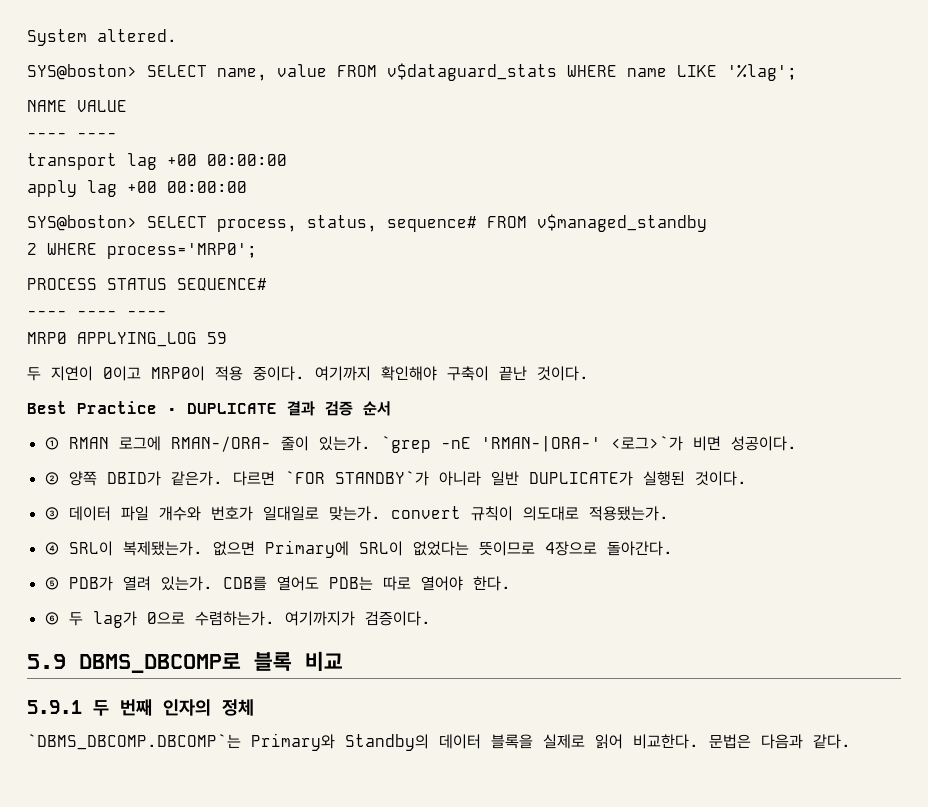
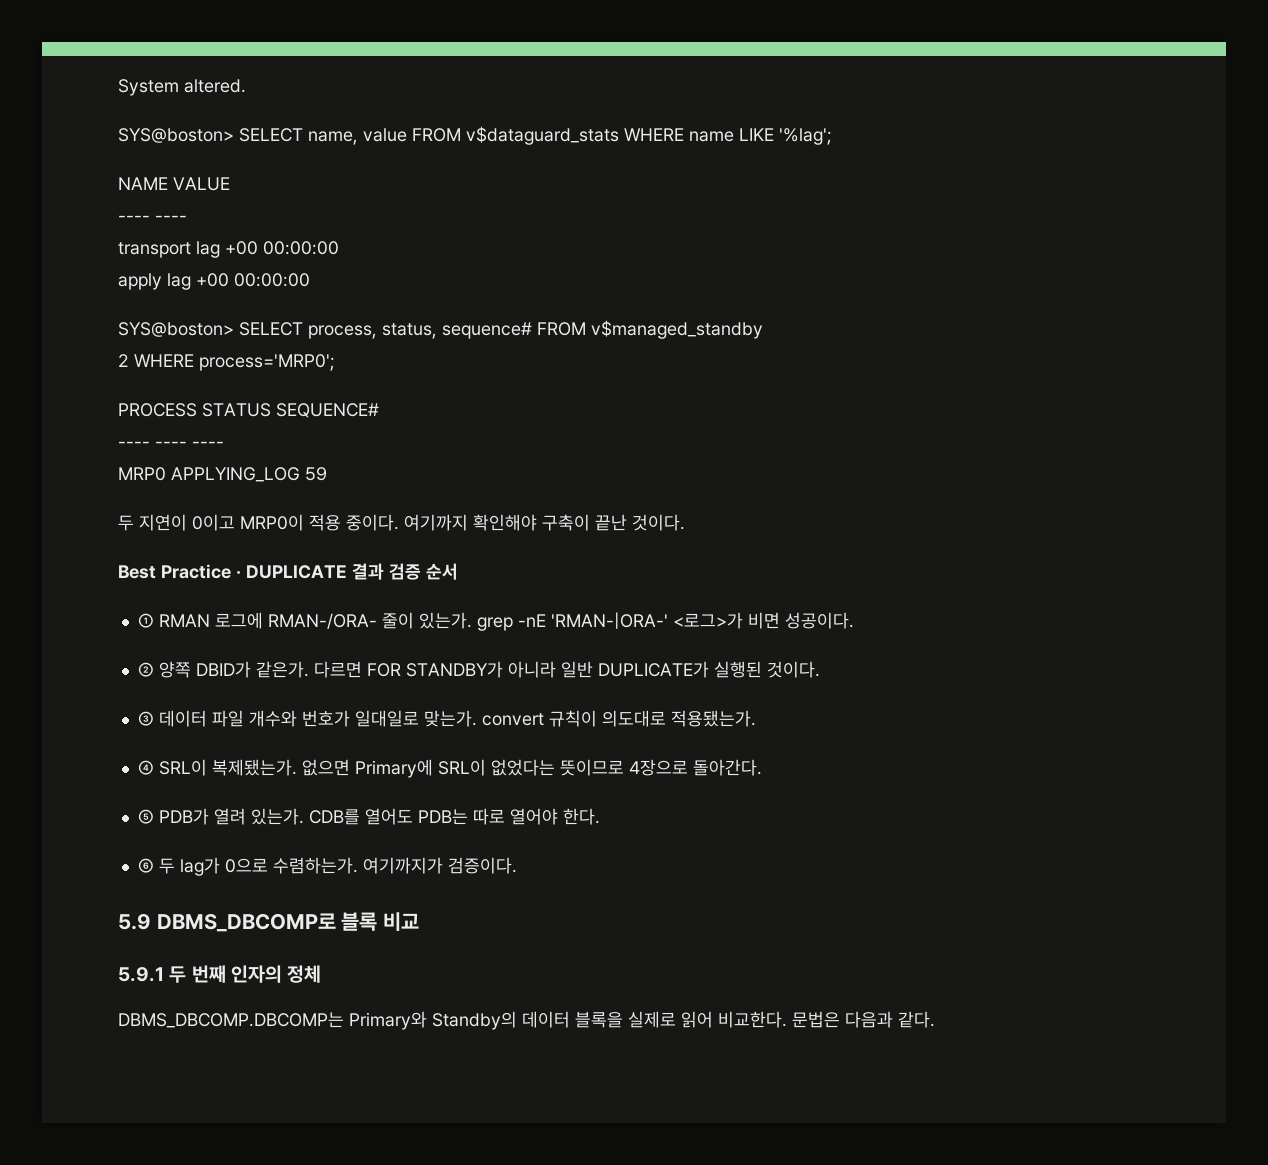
- ① RMAN 로그에 RMAN-/ORA- 줄이 있는가. `grep -nE 'RMAN-|ORA-' <로그>`가 비면 성공이다.
+ ① RMAN 로그에 RMAN-/ORA- 줄이 있는가. grep -nE 'RMAN-|ORA-' <로그>가 비면 성공이다.
- 다르면 `FOR STANDBY`가 아니라 일반 DUPLICATE가 실행된 것이다.
+ 다르면 FOR STANDBY가 아니라 일반 DUPLICATE가 실행된 것이다.
- `DBMS_DBCOMP.DBCOMP`는 Primary와 Standby의 데이터 블록을 실제로 읽어 비교한다.
+ DBMS_DBCOMP.DBCOMP는 Primary와 Standby의 데이터 블록을 실제로 읽어 비교한다.

